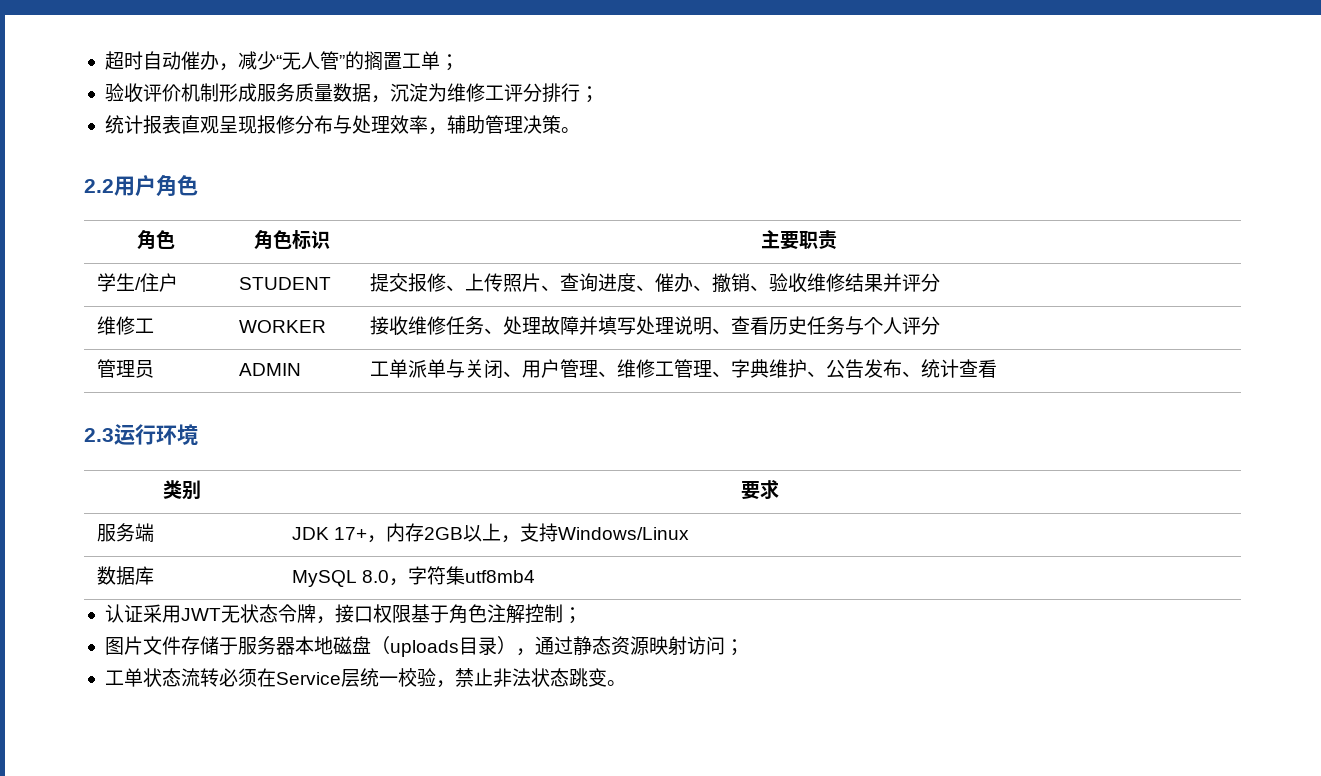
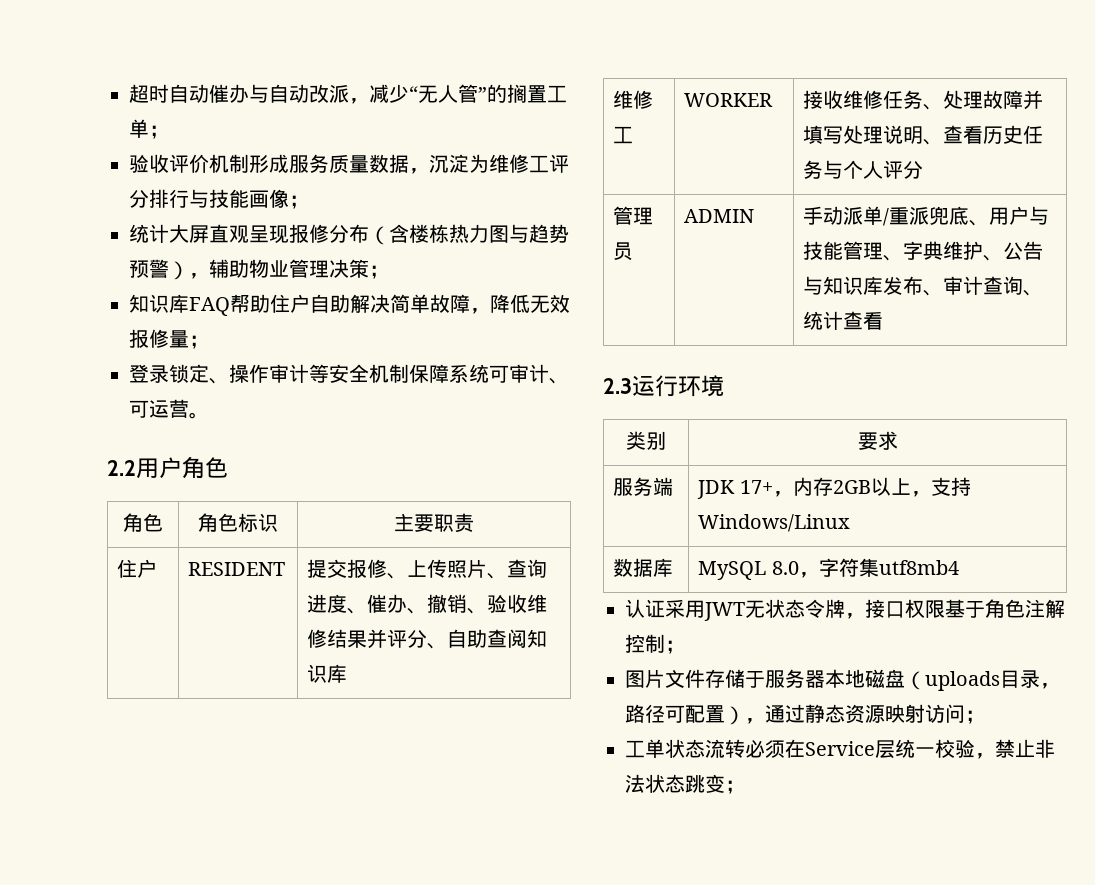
- 超时自动催办，减少“无人管”的搁置工单；
+ 超时自动催办与自动改派，减少“无人管”的搁置工单；
- 验收评价机制形成服务质量数据，沉淀为维修工评分排行；
+ 验收评价机制形成服务质量数据，沉淀为维修工评分排行与技能画像；
- 统计报表直观呈现报修分布与处理效率，辅助管理决策。
+ 统计大屏直观呈现报修分布（含楼栋热力图与趋势预警），辅助物业管理决策；
+ 知识库FAQ帮助住户自助解决简单故障，降低无效报修量；
+ 登录锁定、操作审计等安全机制保障系统可审计、可运营。
- 学生/住户 | STUDENT | 提交报修、上传照片、查询进度、催办、撤销、验收维修结果并评分
+ 住户 | RESIDENT | 提交报修、上传照片、查询进度、催办、撤销、验收维修结果并评分、自助查阅知识库
- 管理员 | ADMIN | 工单派单与关闭、用户管理、维修工管理、字典维护、公告发布、统计查看
+ 管理员 | ADMIN | 手动派单/重派兜底、用户与技能管理、字典维护、公告与知识库发布、审计查询、统计查看
- 图片文件存储于服务器本地磁盘（uploads目录），通过静态资源映射访问；
+ 图片文件存储于服务器本地磁盘（uploads目录，路径可配置），通过静态资源映射访问；
- 工单状态流转必须在Service层统一校验，禁止非法状态跳变。
+ 工单状态流转必须在Service层统一校验，禁止非法状态跳变；

